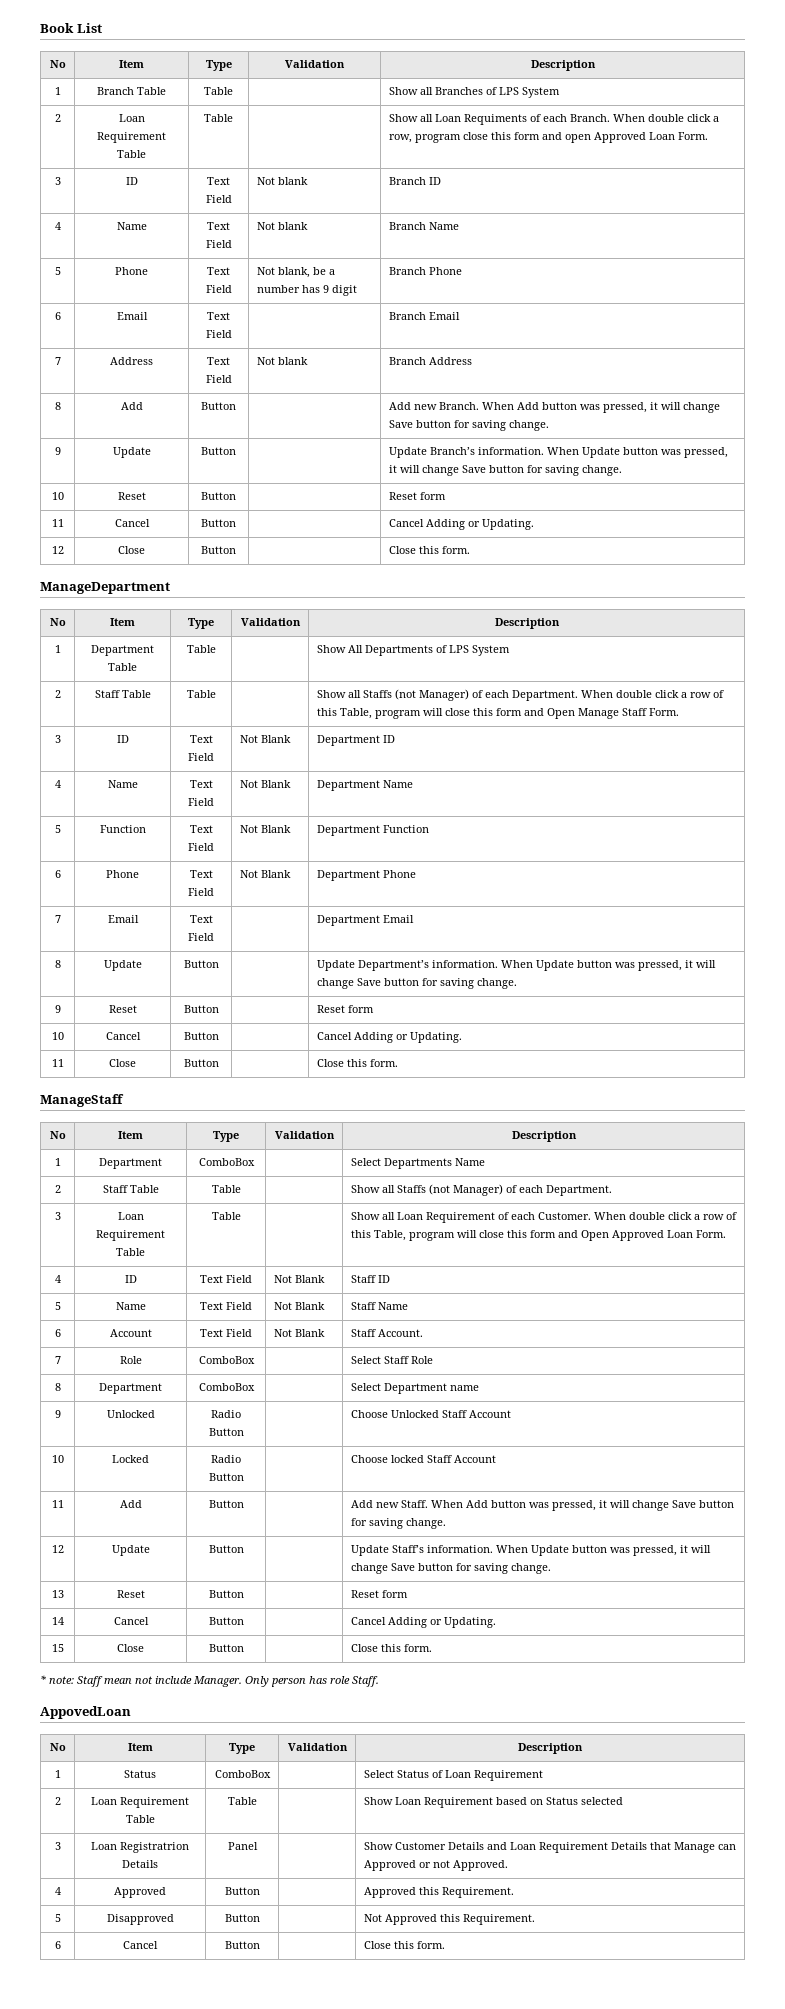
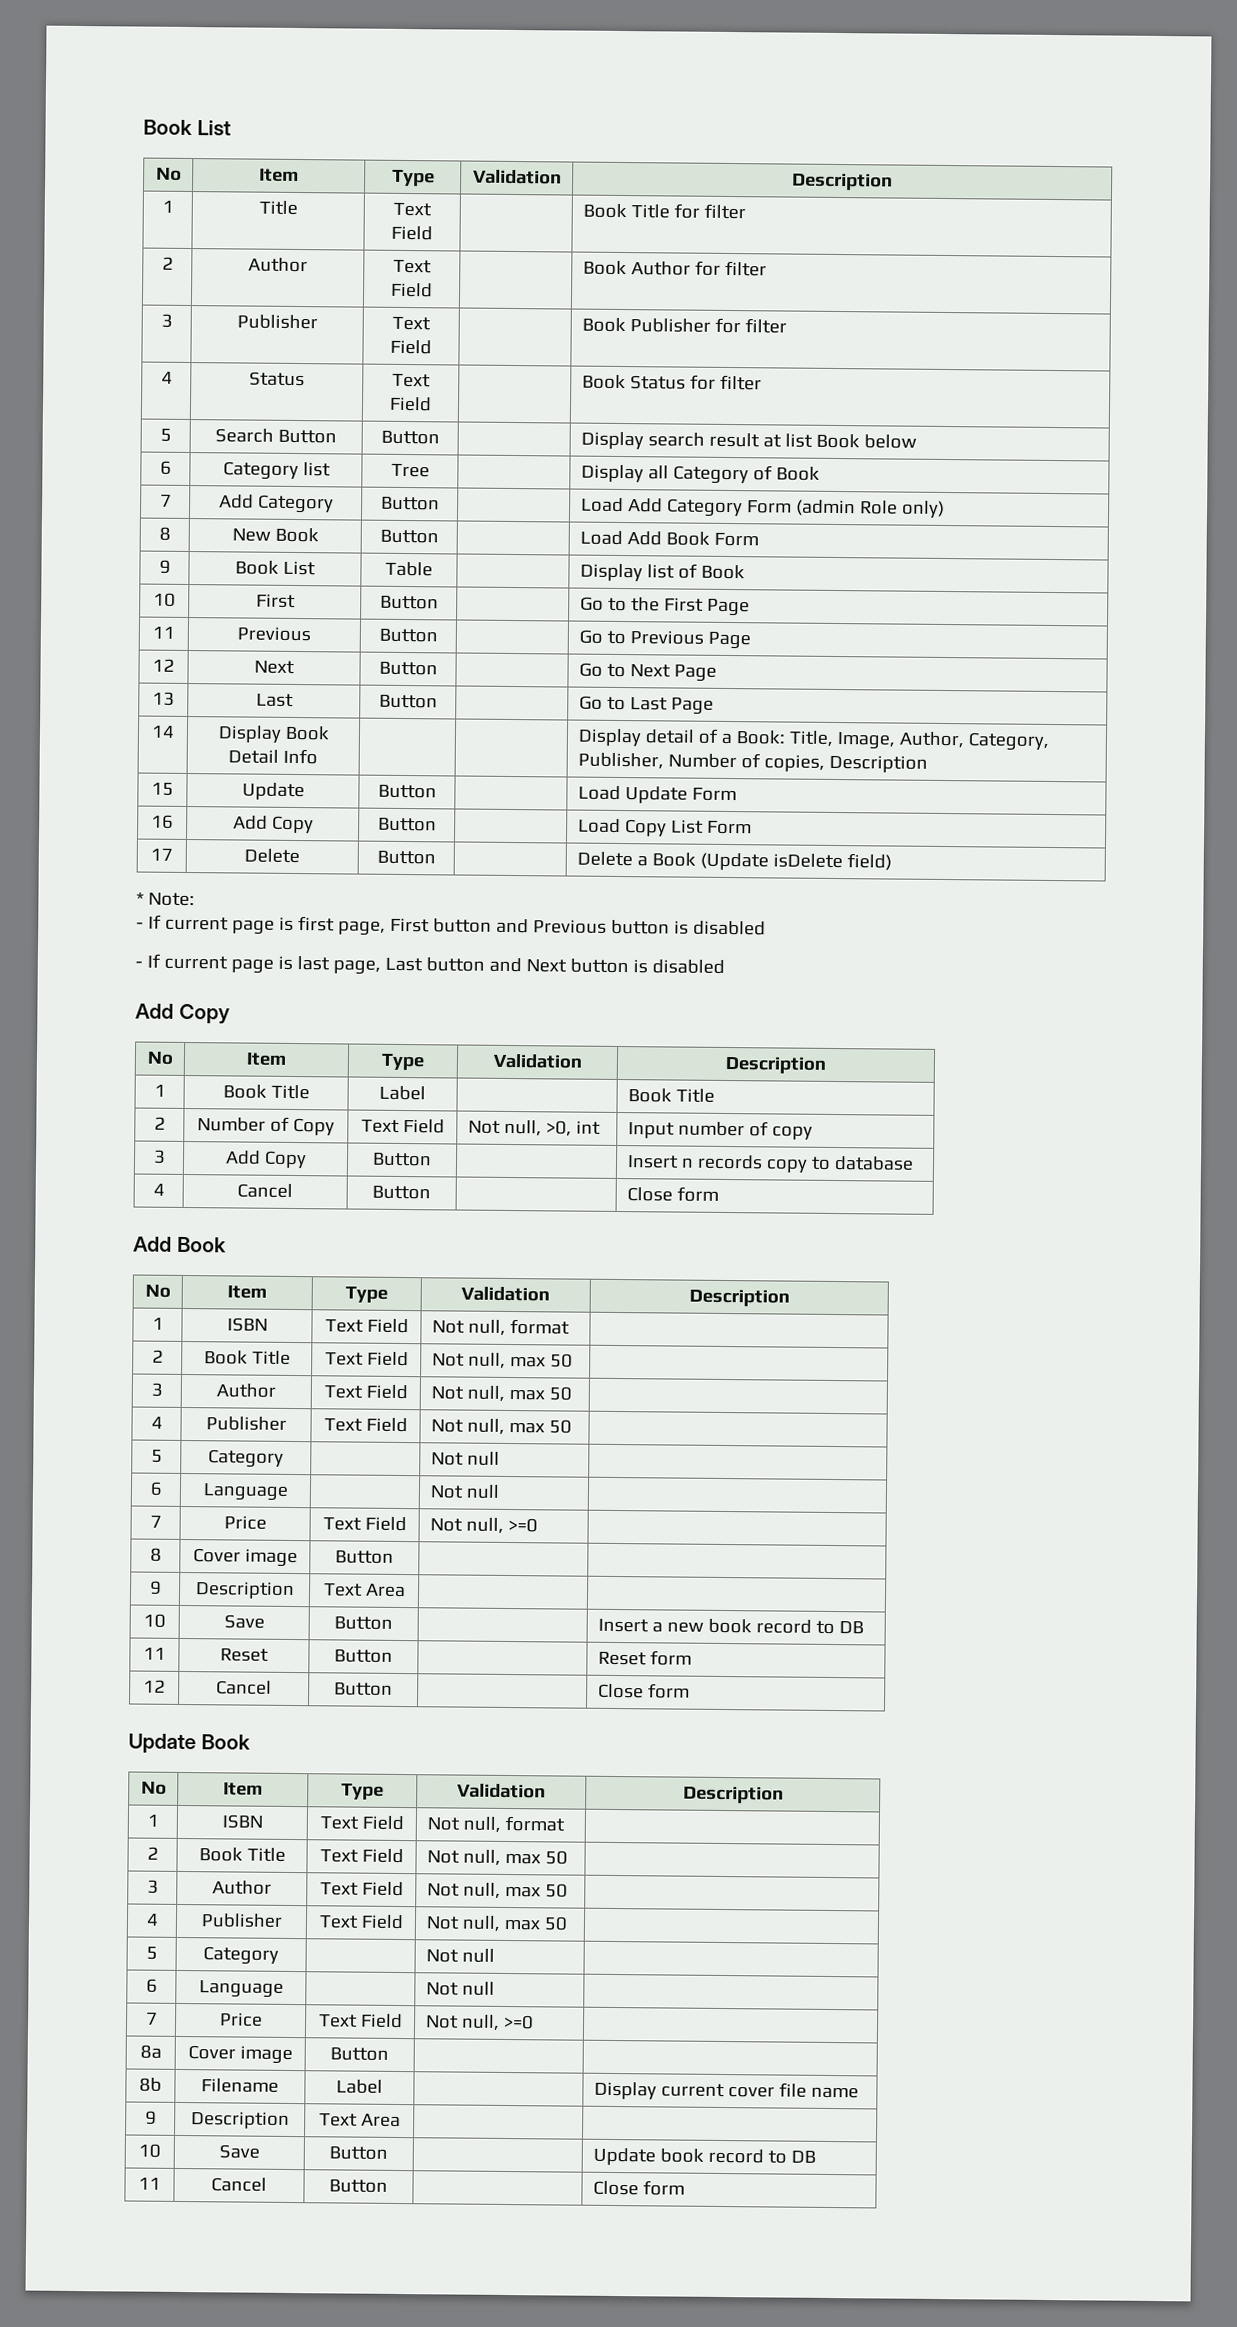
- 1 | Branch Table | Table | | Show all Branches of LPS System
- 2 | Loan Requirement Table | Table | | Show all Loan Requiments of each Branch. When double click a row, program close this form and open Approved Loan Form.
- 3 | ID | Text Field | Not blank | Branch ID
- 4 | Name | Text Field | Not blank | Branch Name
- 5 | Phone | Text Field | Not blank, be a number has 9 digit | Branch Phone
- 6 | Email | Text Field | | Branch Email
- 7 | Address | Text Field | Not blank | Branch Address
- 8 | Add | Button | | Add new Branch. When Add button was pressed, it will change Save button for saving change.
- 9 | Update | Button | | Update Branch’s information. When Update button was pressed, it will change Save button for saving change.
- 10 | Reset | Button | | Reset form
- 11 | Cancel | Button | | Cancel Adding or Updating.
- 12 | Close | Button | | Close this form.
- ManageDepartment
+ 1 | Title | Text Field | | Book Title for filter
+ 2 | Author | Text Field | | Book Author for filter
+ 3 | Publisher | Text Field | | Book Publisher for filter
+ 4 | Status | Text Field | | Book Status for filter
+ 5 | Search Button | Button | | Display search result at list Book below
+ 6 | Category list | Tree | | Display all Category of Book
+ 7 | Add Category | Button | | Load Add Category Form (admin Role only)
+ 8 | New Book | Button | | Load Add Book Form
+ 9 | Book List | Table | | Display list of Book
+ 10 | First | Button | | Go to the First Page
+ 11 | Previous | Button | | Go to Previous Page
+ 12 | Next | Button | | Go to Next Page
+ 13 | Last | Button | | Go to Last Page
+ 14 | Display Book Detail Info | | | Display detail of a Book: Title, Image, Author, Category, Publisher, Number of copies, Description
+ 15 | Update | Button | | Load Update Form
+ 16 | Add Copy | Button | | Load Copy List Form
+ 17 | Delete | Button | | Delete a Book (Update isDelete field)
+ * Note:
+ - If current page is first page, First button and Previous button is disabled
+ - If current page is last page, Last button and Next button is disabled
+ Add Copy
  No | Item | Type | Validation | Description
- 1 | Department Table | Table | | Show All Departments of LPS System
- 2 | Staff Table | Table | | Show all Staffs (not Manager) of each Department. When double click a row of this Table, program will close this form and Open Manage Staff Form.
- 3 | ID | Text Field | Not Blank | Department ID
- 4 | Name | Text Field | Not Blank | Department Name
- 5 | Function | Text Field | Not Blank | Department Function
- 6 | Phone | Text Field | Not Blank | Department Phone
- 7 | Email | Text Field | | Department Email
- 8 | Update | Button | | Update Department’s information. When Update button was pressed, it will change Save button for saving change.
- 9 | Reset | Button | | Reset form
- 10 | Cancel | Button | | Cancel Adding or Updating.
- 11 | Close | Button | | Close this form.
- ManageStaff
+ 1 | Book Title | Label | | Book Title
+ 2 | Number of Copy | Text Field | Not null, >0, int | Input number of copy
+ 3 | Add Copy | Button | | Insert n records copy to database
+ 4 | Cancel | Button | | Close form
+ Add Book
  No | Item | Type | Validation | Description
- 1 | Department | ComboBox | | Select Departments Name
- 2 | Staff Table | Table | | Show all Staffs (not Manager) of each Department.
- 3 | Loan Requirement Table | Table | | Show all Loan Requirement of each Customer. When double click a row of this Table, program will close this form and Open Approved Loan Form.
- 4 | ID | Text Field | Not Blank | Staff ID
- 5 | Name | Text Field | Not Blank | Staff Name
- 6 | Account | Text Field | Not Blank | Staff Account.
- 7 | Role | ComboBox | | Select Staff Role
- 8 | Department | ComboBox | | Select Department name
- 9 | Unlocked | Radio Button | | Choose Unlocked Staff Account
- 10 | Locked | Radio Button | | Choose locked Staff Account
- 11 | Add | Button | | Add new Staff. When Add button was pressed, it will change Save button for saving change.
- 12 | Update | Button | | Update Staff’s information. When Update button was pressed, it will change Save button for saving change.
- 13 | Reset | Button | | Reset form
- 14 | Cancel | Button | | Cancel Adding or Updating.
- 15 | Close | Button | | Close this form.
- * note: Staff mean not include Manager. Only person has role Staff.
- AppovedLoan
+ 1 | ISBN | Text Field | Not null, format |
+ 2 | Book Title | Text Field | Not null, max 50 |
+ 3 | Author | Text Field | Not null, max 50 |
+ 4 | Publisher | Text Field | Not null, max 50 |
+ 5 | Category | | Not null |
+ 6 | Language | | Not null |
+ 7 | Price | Text Field | Not null, >=0 |
+ 8 | Cover image | Button | |
+ 9 | Description | Text Area | |
+ 10 | Save | Button | | Insert a new book record to DB
+ 11 | Reset | Button | | Reset form
+ 12 | Cancel | Button | | Close form
+ Update Book
  No | Item | Type | Validation | Description
- 1 | Status | ComboBox | | Select Status of Loan Requirement
- 2 | Loan Requirement Table | Table | | Show Loan Requirement based on Status selected
- 3 | Loan Registratrion Details | Panel | | Show Customer Details and Loan Requirement Details that Manage can Approved or not Approved.
- 4 | Approved | Button | | Approved this Requirement.
- 5 | Disapproved | Button | | Not Approved this Requirement.
- 6 | Cancel | Button | | Close this form.
+ 1 | ISBN | Text Field | Not null, format |
+ 2 | Book Title | Text Field | Not null, max 50 |
+ 3 | Author | Text Field | Not null, max 50 |
+ 4 | Publisher | Text Field | Not null, max 50 |
+ 5 | Category | | Not null |
+ 6 | Language | | Not null |
+ 7 | Price | Text Field | Not null, >=0 |
+ 8a | Cover image | Button | |
+ 8b | Filename | Label | | Display current cover file name
+ 9 | Description | Text Area | |
+ 10 | Save | Button | | Update book record to DB
+ 11 | Cancel | Button | | Close form

